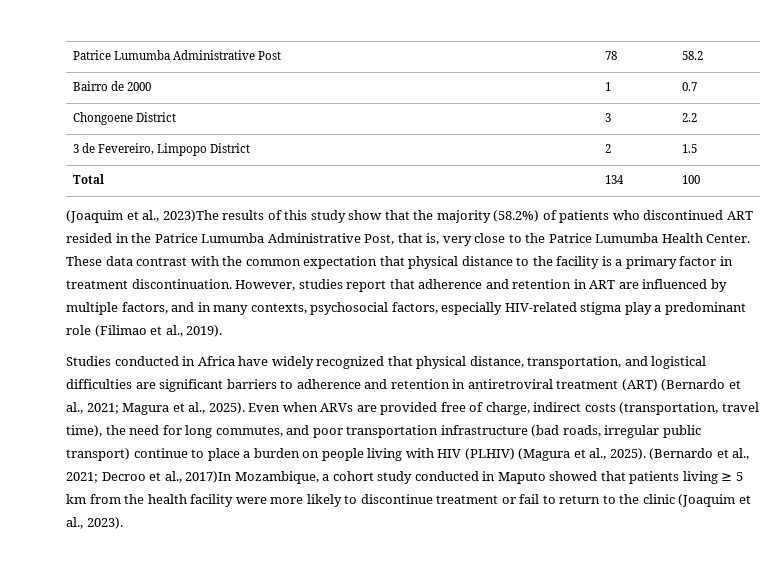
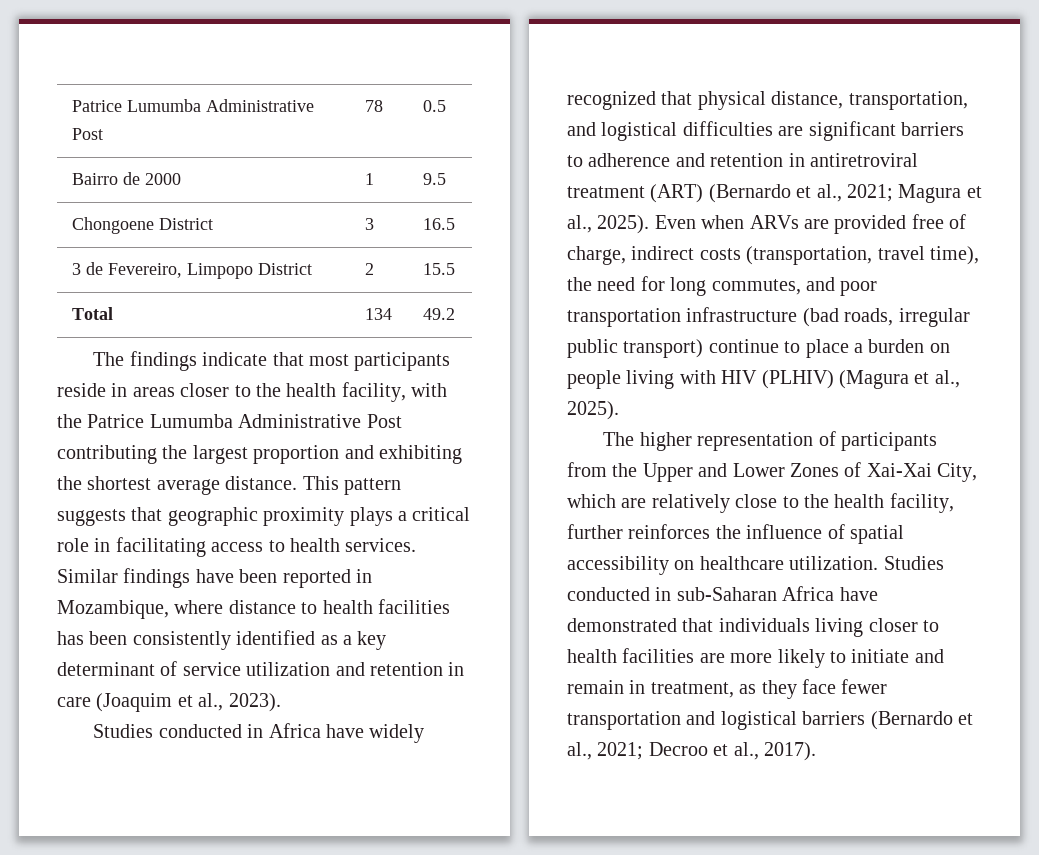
- Patrice Lumumba Administrative Post | 78 | 58.2
+ Patrice Lumumba Administrative Post | 78 | 0.5
- Bairro de 2000 | 1 | 0.7
+ Bairro de 2000 | 1 | 9.5
- Chongoene District | 3 | 2.2
+ Chongoene District | 3 | 16.5
- 3 de Fevereiro, Limpopo District | 2 | 1.5
+ 3 de Fevereiro, Limpopo District | 2 | 15.5
- Total | 134 | 100
- (Joaquim et al., 2023)The results of this study show that the majority (58.2%) of patients who discontinued ART resided in the Patrice Lumumba Administrative Post, that is, very close to the Patrice Lumumba Health Center. These data contrast with the common expectation that physical distance to the facility is a primary factor in treatment discontinuation. However, studies report that adherence and retention in ART are influenced by multiple factors, and in many contexts, psychosocial factors, especially HIV-related stigma play a predominant role (Filimao et al., 2019).
+ Total | 134 | 49.2
+ The findings indicate that most participants reside in areas closer to the health facility, with the Patrice Lumumba Administrative Post contributing the largest proportion and exhibiting the shortest average distance. This pattern suggests that geographic proximity plays a critical role in facilitating access to health services. Similar findings have been reported in Mozambique, where distance to health facilities has been consistently identified as a key determinant of service utilization and retention in care (Joaquim et al., 2023).
- Even when ARVs are provided free of charge, indirect costs (transportation, travel time), the need for long commutes, and poor transportation infrastructure (bad roads, irregular public transport) continue to place a burden on people living with HIV (PLHIV) (Magura et al., 2025). (Bernardo et al., 2021; Decroo et al., 2017)In Mozambique, a cohort study conducted in Maputo showed that patients living ≥ 5 km from the health facility were more likely to discontinue treatment or fail to return to the clinic (Joaquim et al., 2023).
+ Even when ARVs are provided free of charge, indirect costs (transportation, travel time), the need for long commutes, and poor transportation infrastructure (bad roads, irregular public transport) continue to place a burden on people living with HIV (PLHIV) (Magura et al., 2025).
+ The higher representation of participants from the Upper and Lower Zones of Xai-Xai City, which are relatively close to the health facility, further reinforces the influence of spatial accessibility on healthcare utilization. Studies conducted in sub-Saharan Africa have demonstrated that individuals living closer to health facilities are more likely to initiate and remain in treatment, as they face fewer transportation and logistical barriers (Bernardo et al., 2021; Decroo et al., 2017).

